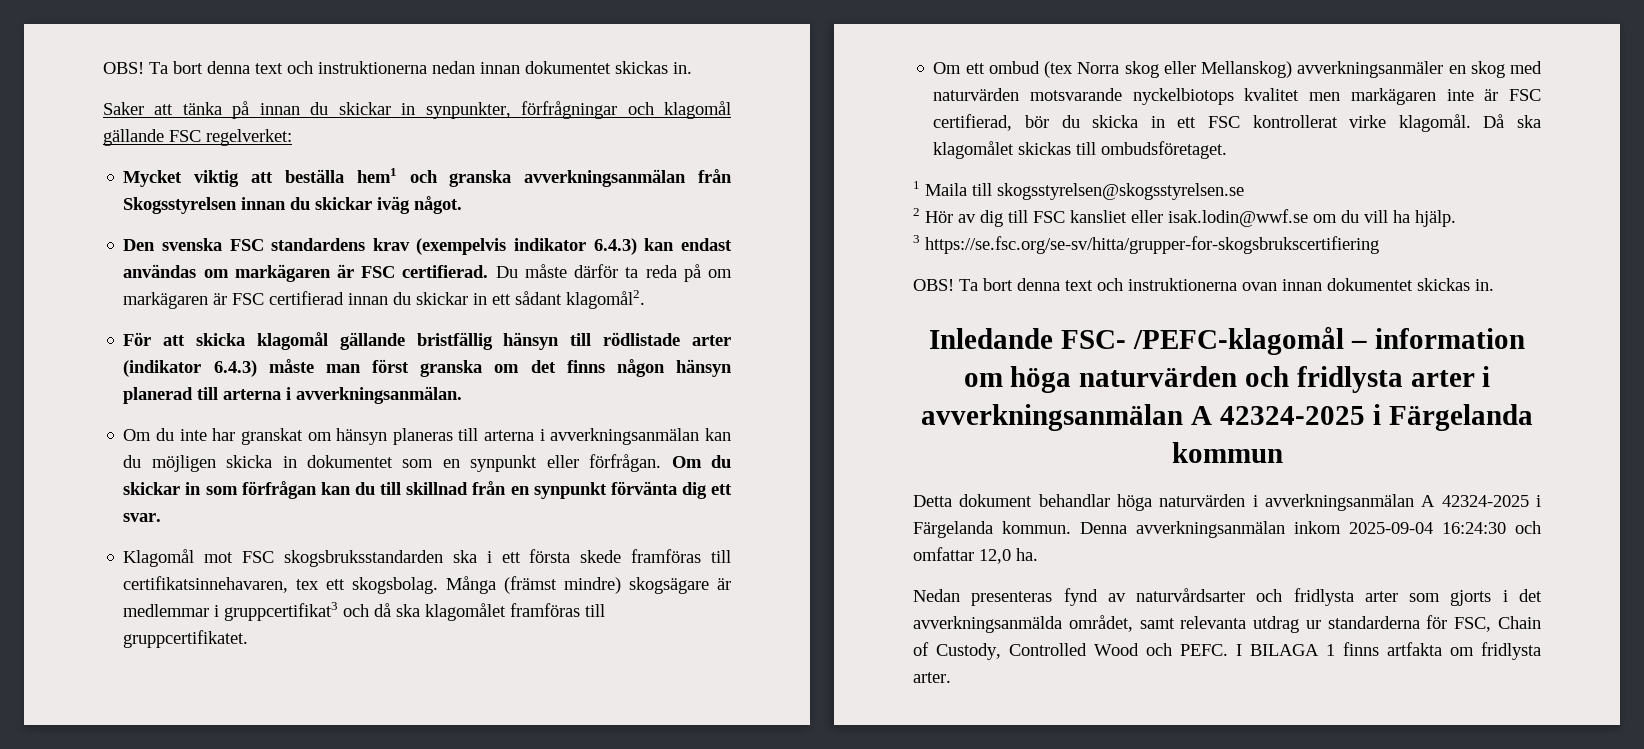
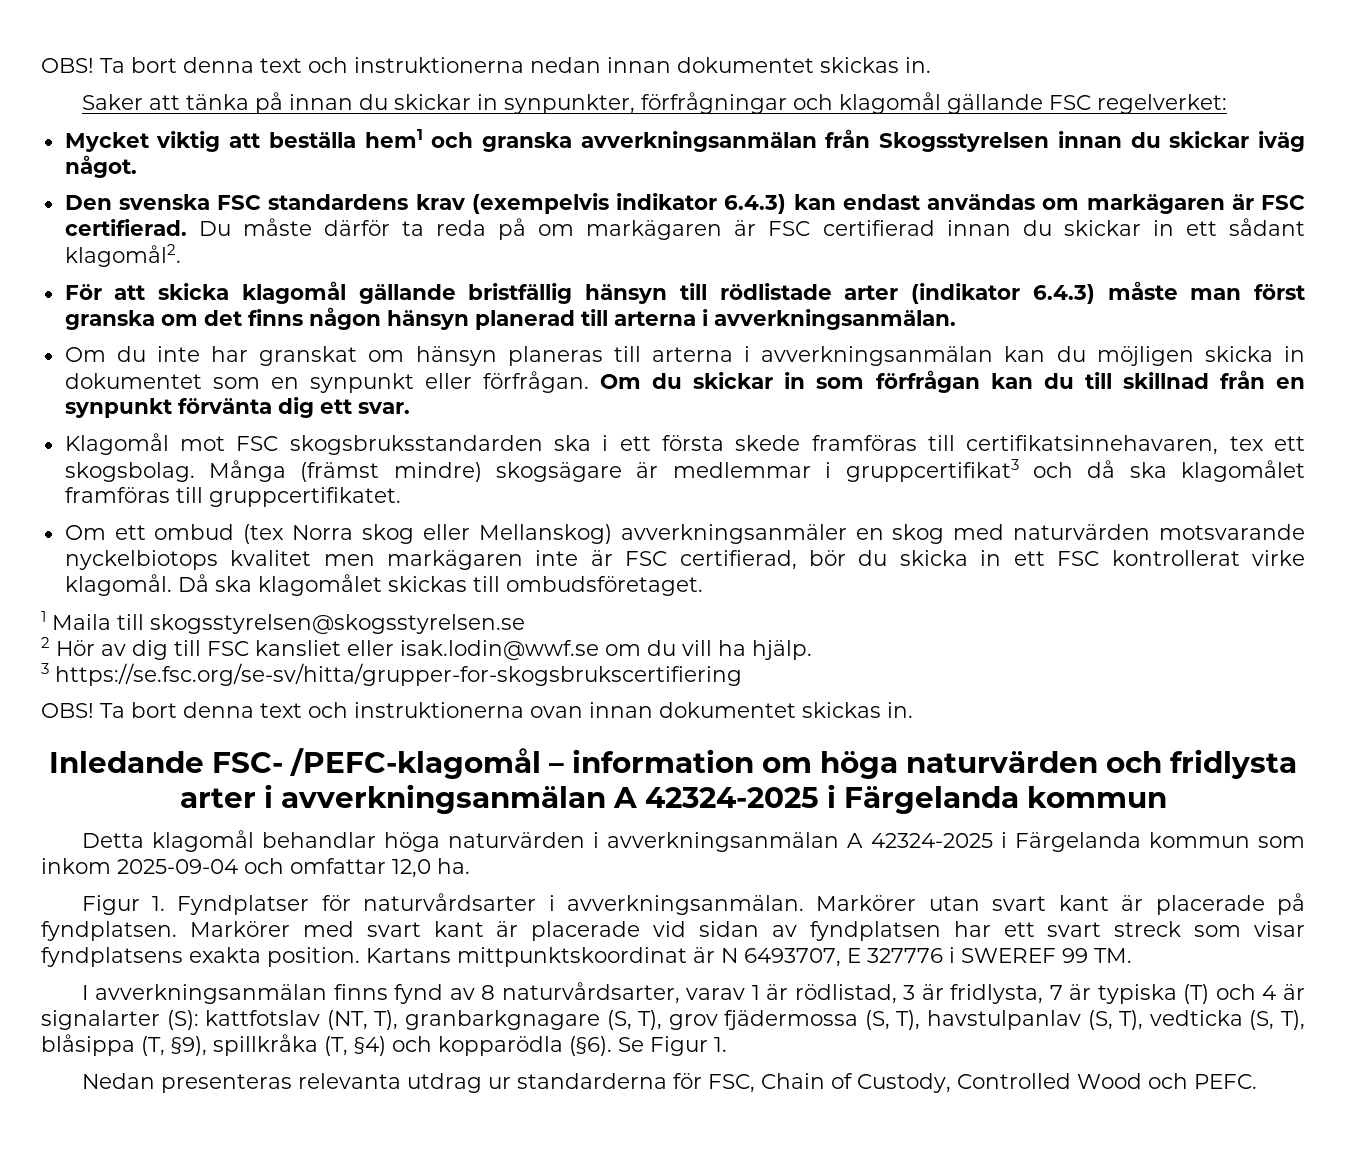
- Detta dokument behandlar höga naturvärden i avverkningsanmälan A 42324-2025 i Färgelanda kommun. Denna avverkningsanmälan inkom 2025-09-04 16:24:30 och omfattar 12,0 ha.
+ Detta klagomål behandlar höga naturvärden i avverkningsanmälan A 42324-2025 i Färgelanda kommun som inkom 2025-09-04 och omfattar 12,0 ha.
- Nedan presenteras fynd av naturvårdsarter och fridlysta arter som gjorts i det avverkningsanmälda området, samt relevanta utdrag ur standarderna för FSC, Chain of Custody, Controlled Wood och PEFC. I BILAGA 1 finns artfakta om fridlysta arter.
+ Figur 1. Fyndplatser för naturvårdsarter i avverkningsanmälan. Markörer utan svart kant är placerade på fyndplatsen. Markörer med svart kant är placerade vid sidan av fyndplatsen har ett svart streck som visar fyndplatsens exakta position. Kartans mittpunktskoordinat är N 6493707, E 327776 i SWEREF 99 TM.
+ I avverkningsanmälan finns fynd av 8 naturvårdsarter, varav 1 är rödlistad, 3 är fridlysta, 7 är typiska (T) och 4 är signalarter (S): kattfotslav (NT, T), granbarkgnagare (S, T), grov fjädermossa (S, T), havstulpanlav (S, T), vedticka (S, T), blåsippa (T, §9), spillkråka (T, §4) och kopparödla (§6). Se Figur 1.
+ Nedan presenteras relevanta utdrag ur standarderna för FSC, Chain of Custody, Controlled Wood och PEFC.

